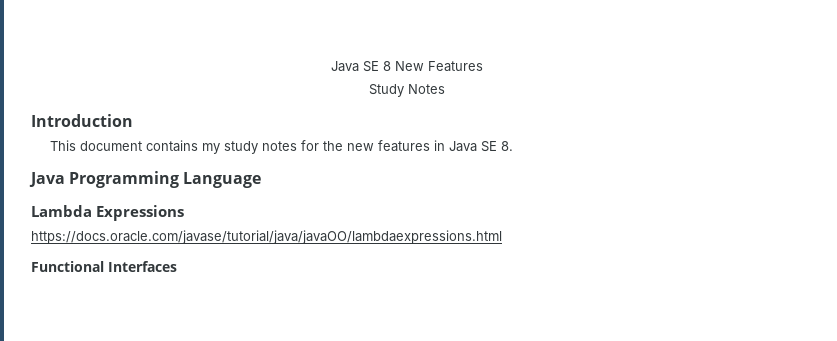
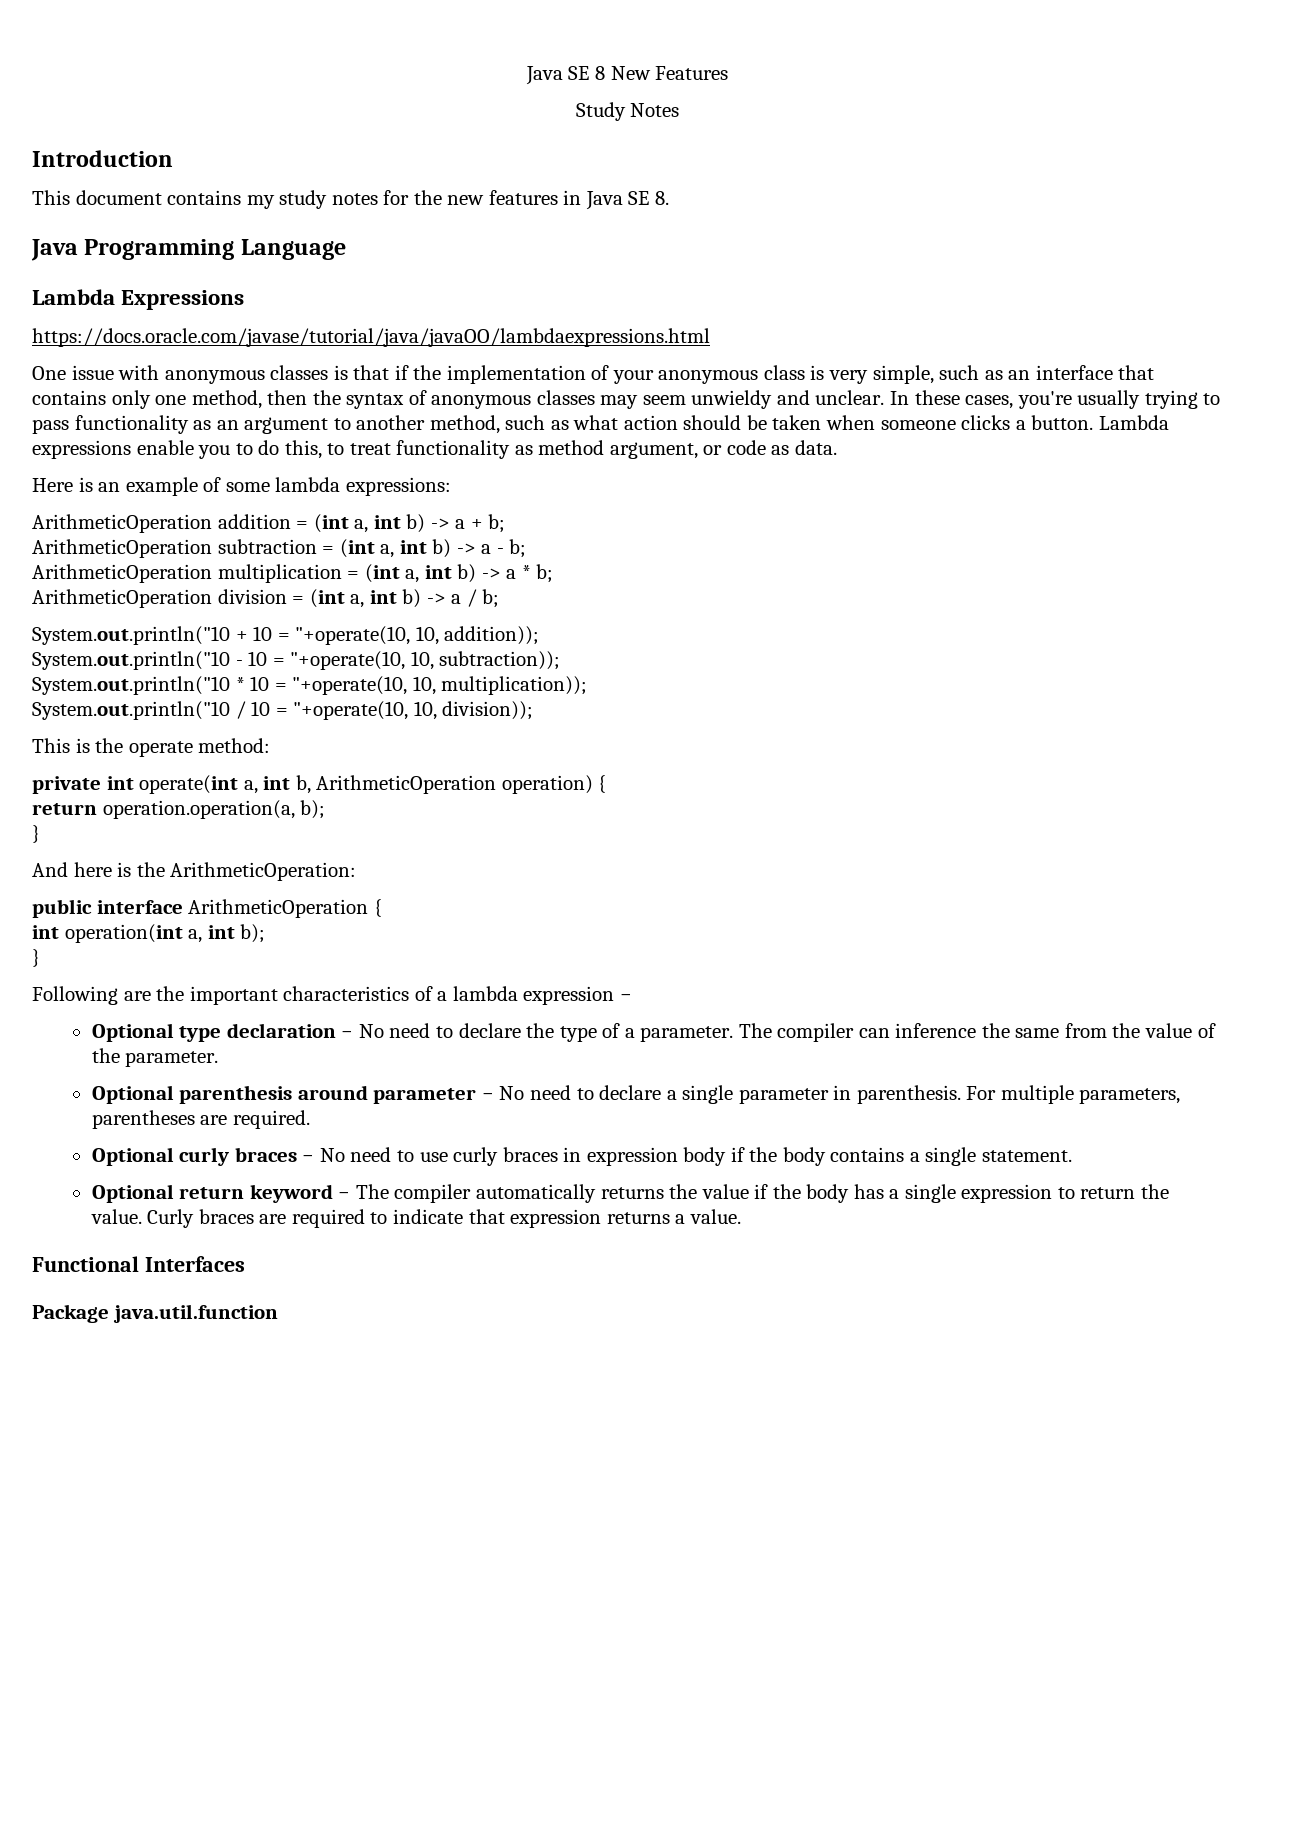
+ One issue with anonymous classes is that if the implementation of your anonymous class is very simple, such as an interface that contains only one method, then the syntax of anonymous classes may seem unwieldy and unclear. In these cases, you're usually trying to pass functionality as an argument to another method, such as what action should be taken when someone clicks a button. Lambda expressions enable you to do this, to treat functionality as method argument, or code as data.
+ Here is an example of some lambda expressions:
+ ArithmeticOperation addition = (int a, int b) -> a + b;
+ ArithmeticOperation subtraction = (int a, int b) -> a - b;
+ ArithmeticOperation multiplication = (int a, int b) -> a * b;
+ ArithmeticOperation division = (int a, int b) -> a / b;
+ System.out.println("10 + 10 = "+operate(10, 10, addition));
+ System.out.println("10 - 10 = "+operate(10, 10, subtraction));
+ System.out.println("10 * 10 = "+operate(10, 10, multiplication));
+ System.out.println("10 / 10 = "+operate(10, 10, division));
+ This is the operate method:
+ private int operate(int a, int b, ArithmeticOperation operation) {
+ return operation.operation(a, b);
+ }
+ And here is the ArithmeticOperation:
+ public interface ArithmeticOperation {
+ int operation(int a, int b);
+ }
+ Following are the important characteristics of a lambda expression −
+ Optional type declaration − No need to declare the type of a parameter. The compiler can inference the same from the value of the parameter.
+ Optional parenthesis around parameter − No need to declare a single parameter in parenthesis. For multiple parameters, parentheses are required.
+ Optional curly braces − No need to use curly braces in expression body if the body contains a single statement.
+ Optional return keyword − The compiler automatically returns the value if the body has a single expression to return the value. Curly braces are required to indicate that expression returns a value.
+ Package java.util.function

